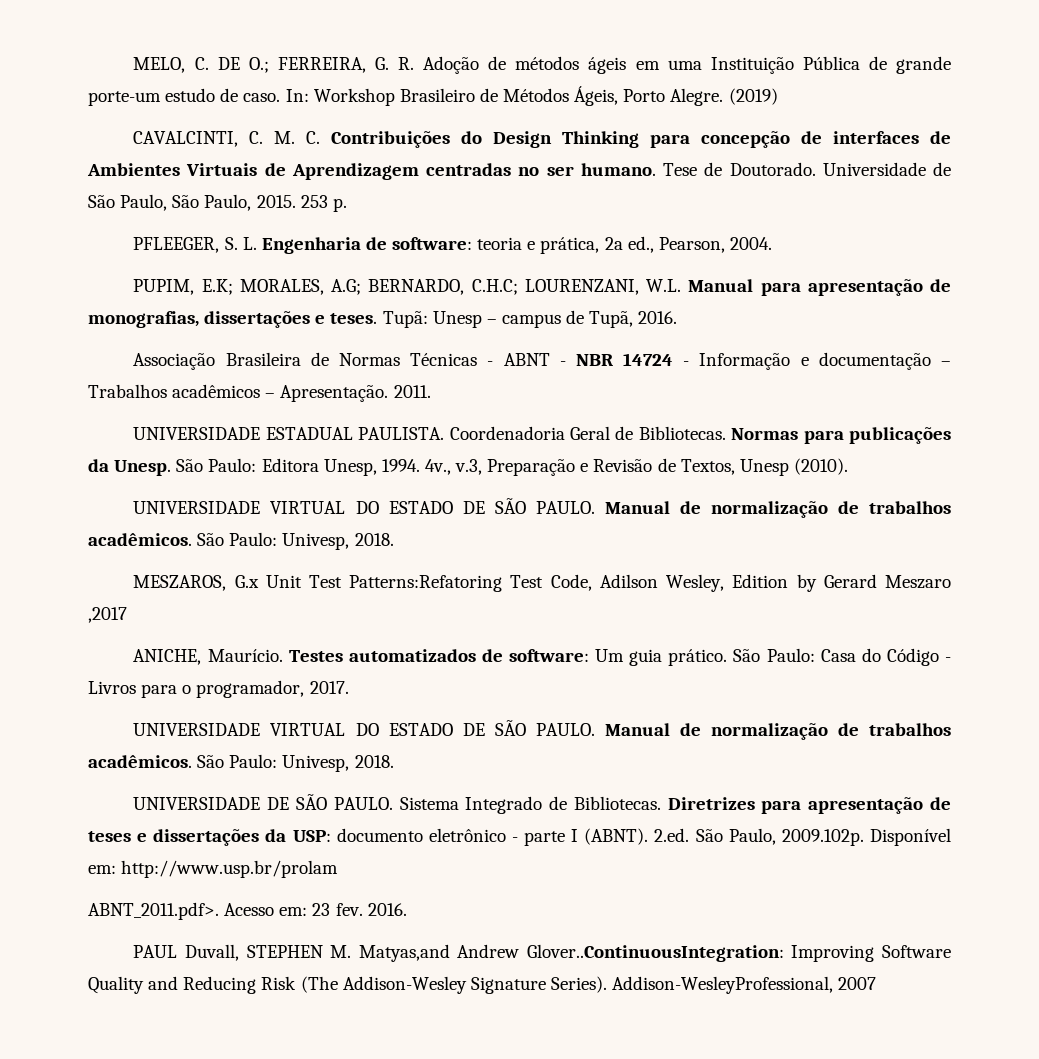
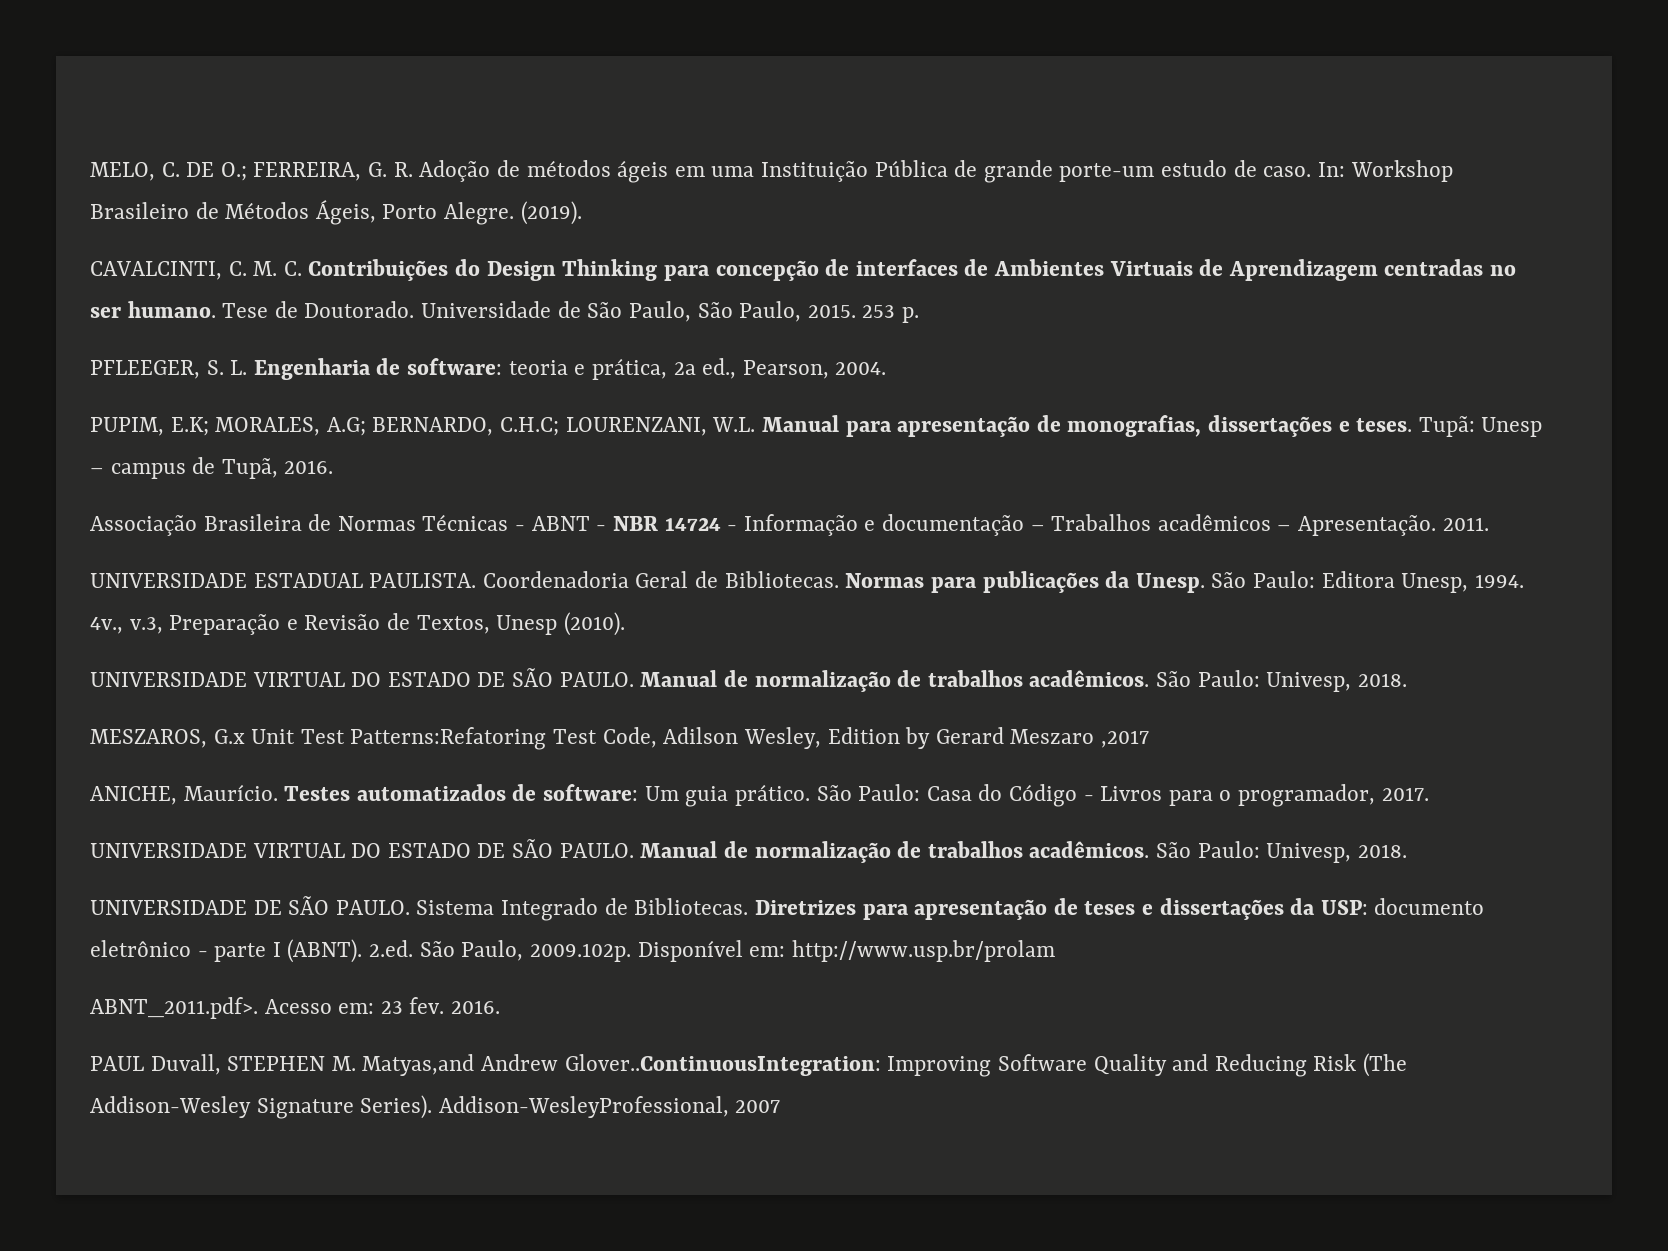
- (2019)
+ (2019).

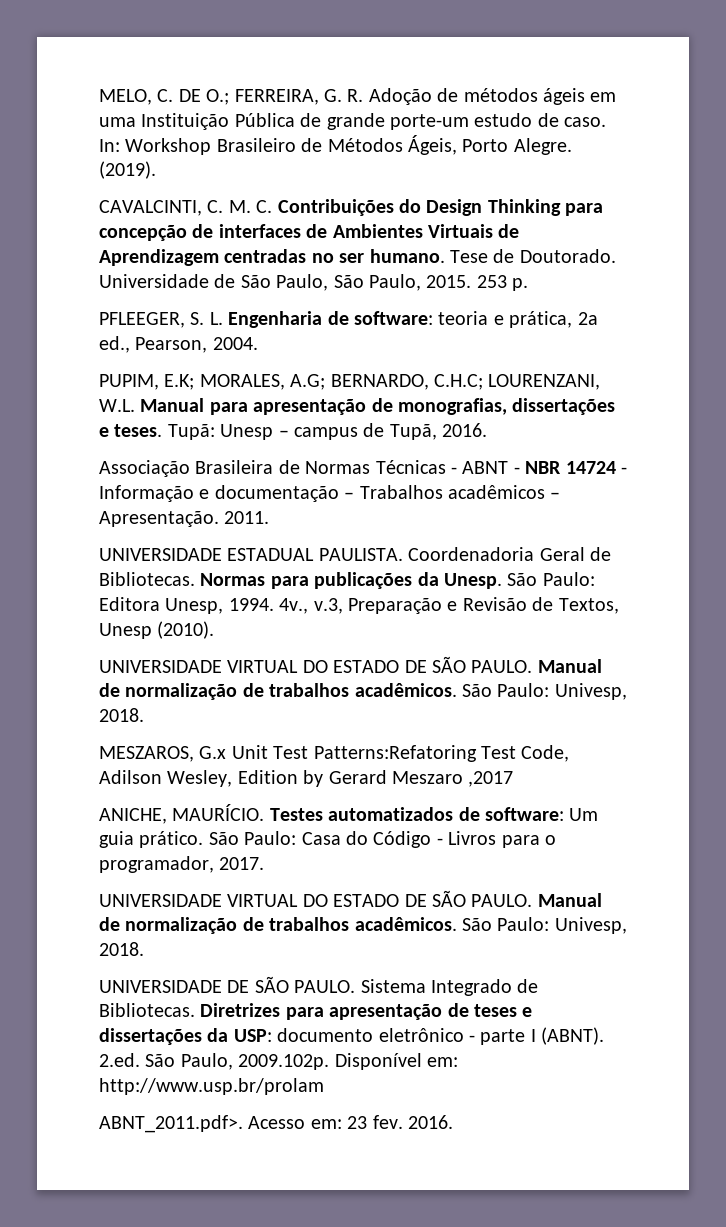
- ANICHE, Maurício.
+ ANICHE, MAURÍCIO.
- PAUL Duvall, STEPHEN M. Matyas,and Andrew Glover..ContinuousIntegration: Improving Software Quality and Reducing Risk (The Addison-Wesley Signature Series). Addison-WesleyProfessional, 2007

